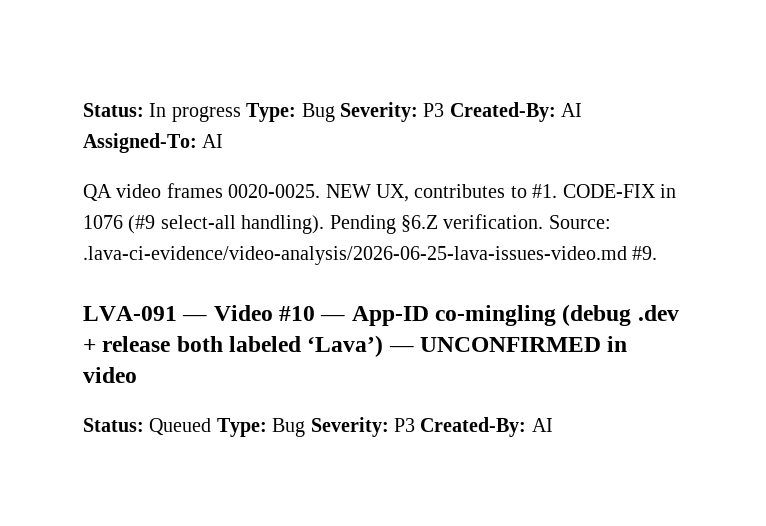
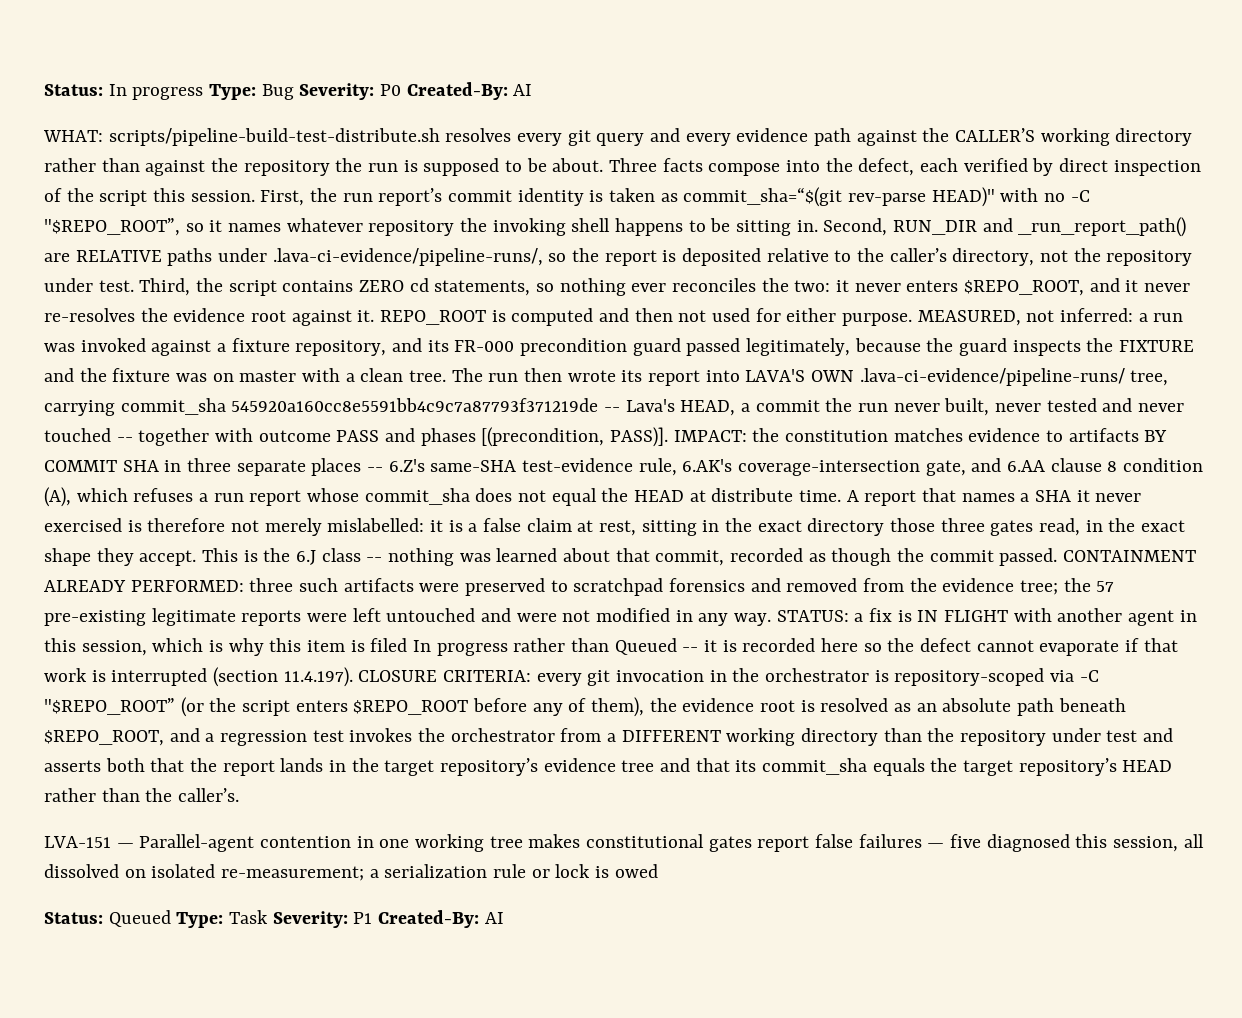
- Status: In progress Type: Bug Severity: P3 Created-By: AI Assigned-To: AI
- QA video frames 0020-0025. NEW UX, contributes to #1. CODE-FIX in 1076 (#9 select-all handling). Pending §6.Z verification. Source: .lava-ci-evidence/video-analysis/2026-06-25-lava-issues-video.md #9.
- LVA-091 — Video #10 — App-ID co-mingling (debug .dev + release both labeled ‘Lava’) — UNCONFIRMED in video
+ Status: In progress Type: Bug Severity: P0 Created-By: AI
+ WHAT: scripts/pipeline-build-test-distribute.sh resolves every git query and every evidence path against the CALLER’S working directory rather than against the repository the run is supposed to be about. Three facts compose into the defect, each verified by direct inspection of the script this session. First, the run report’s commit identity is taken as commit_sha=“$(git rev-parse HEAD)" with no -C "$REPO_ROOT”, so it names whatever repository the invoking shell happens to be sitting in. Second, RUN_DIR and _run_report_path() are RELATIVE paths under .lava-ci-evidence/pipeline-runs/, so the report is deposited relative to the caller’s directory, not the repository under test. Third, the script contains ZERO cd statements, so nothing ever reconciles the two: it never enters $REPO_ROOT, and it never re-resolves the evidence root against it. REPO_ROOT is computed and then not used for either purpose. MEASURED, not inferred: a run was invoked against a fixture repository, and its FR-000 precondition guard passed legitimately, because the guard inspects the FIXTURE and the fixture was on master with a clean tree. The run then wrote its report into LAVA'S OWN .lava-ci-evidence/pipeline-runs/ tree, carrying commit_sha 545920a160cc8e5591bb4c9c7a87793f371219de -- Lava's HEAD, a commit the run never built, never tested and never touched -- together with outcome PASS and phases [(precondition, PASS)]. IMPACT: the constitution matches evidence to artifacts BY COMMIT SHA in three separate places -- 6.Z's same-SHA test-evidence rule, 6.AK's coverage-intersection gate, and 6.AA clause 8 condition (A), which refuses a run report whose commit_sha does not equal the HEAD at distribute time. A report that names a SHA it never exercised is therefore not merely mislabelled: it is a false claim at rest, sitting in the exact directory those three gates read, in the exact shape they accept. This is the 6.J class -- nothing was learned about that commit, recorded as though the commit passed. CONTAINMENT ALREADY PERFORMED: three such artifacts were preserved to scratchpad forensics and removed from the evidence tree; the 57 pre-existing legitimate reports were left untouched and were not modified in any way. STATUS: a fix is IN FLIGHT with another agent in this session, which is why this item is filed In progress rather than Queued -- it is recorded here so the defect cannot evaporate if that work is interrupted (section 11.4.197). CLOSURE CRITERIA: every git invocation in the orchestrator is repository-scoped via -C "$REPO_ROOT” (or the script enters $REPO_ROOT before any of them), the evidence root is resolved as an absolute path beneath $REPO_ROOT, and a regression test invokes the orchestrator from a DIFFERENT working directory than the repository under test and asserts both that the report lands in the target repository’s evidence tree and that its commit_sha equals the target repository’s HEAD rather than the caller’s.
+ LVA-151 — Parallel-agent contention in one working tree makes constitutional gates report false failures — five diagnosed this session, all dissolved on isolated re-measurement; a serialization rule or lock is owed
- Status: Queued Type: Bug Severity: P3 Created-By: AI
+ Status: Queued Type: Task Severity: P1 Created-By: AI

